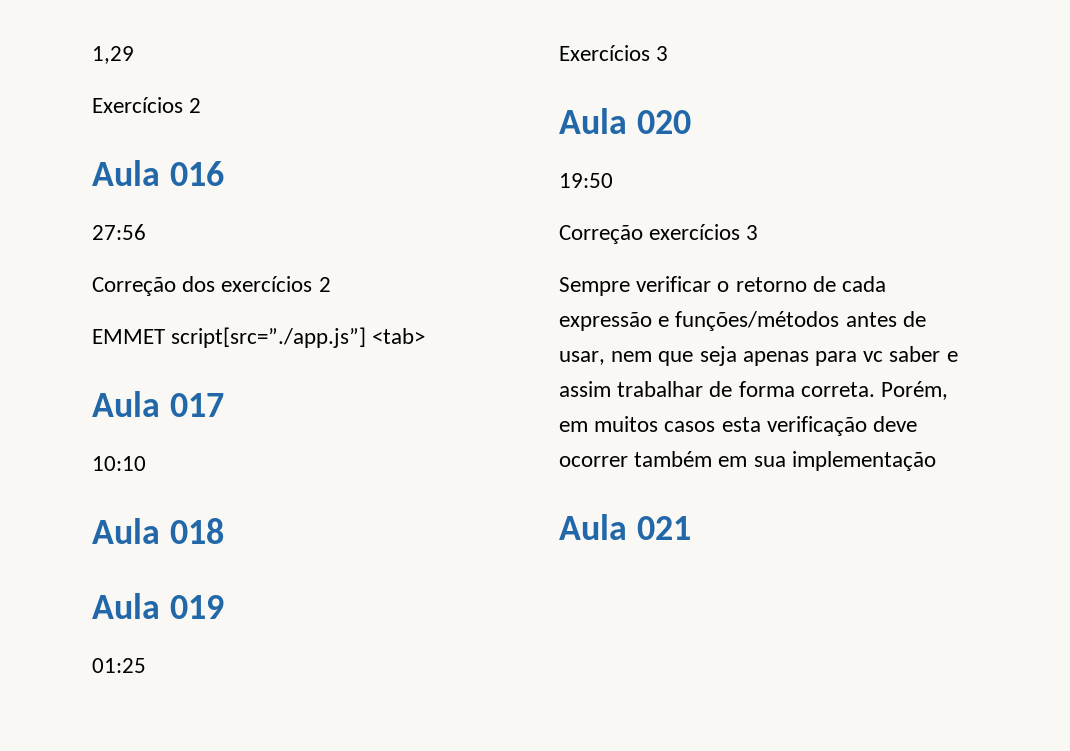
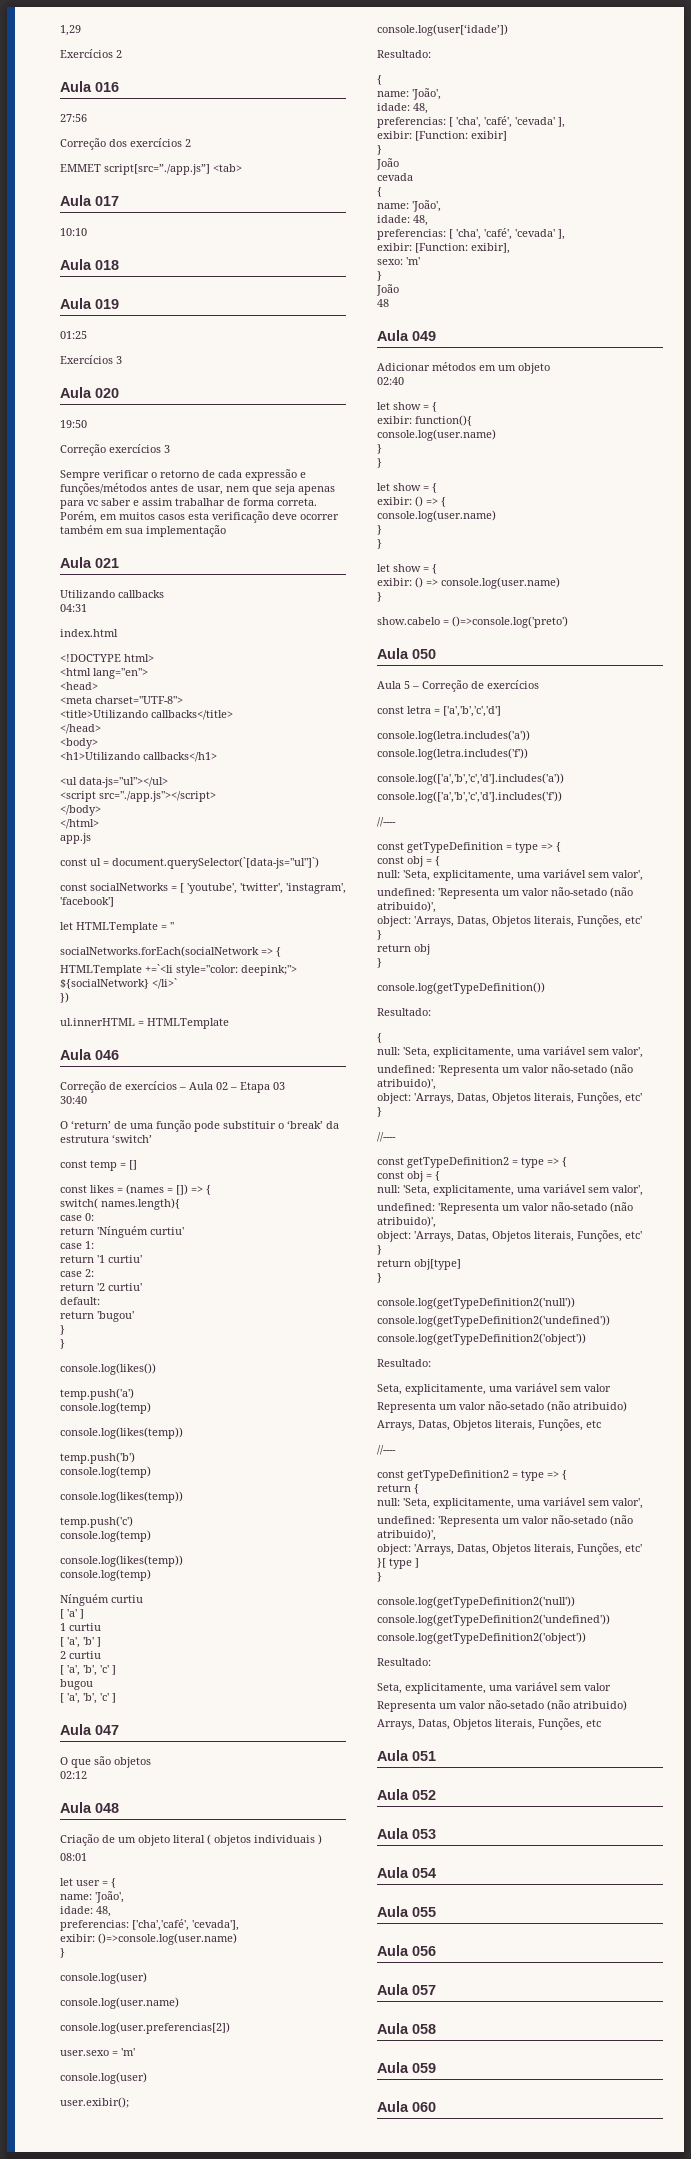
+ Utilizando callbacks
+ 04:31
+ index.html
+ <!DOCTYPE html>
+ <html lang="en">
+ <head>
+ <meta charset="UTF-8">
+ <title>Utilizando callbacks</title>
+ </head>
+ <body>
+ <h1>Utilizando callbacks</h1>
+ <ul data-js="ul"></ul>
+ <script src="./app.js"></script>
+ </body>
+ </html>
+ app.js
+ const ul = document.querySelector(`[data-js="ul"]`)
+ const socialNetworks = [ 'youtube', 'twitter', 'instagram', 'facebook']
+ let HTMLTemplate = ''
+ socialNetworks.forEach(socialNetwork => {
+ HTMLTemplate +=`<li style="color: deepink;"> ${socialNetwork} </li>`
+ })
+ ul.innerHTML = HTMLTemplate
+ Aula 046
+ Correção de exercícios – Aula 02 – Etapa 03
+ 30:40
+ O ‘return’ de uma função pode substituir o ‘break’ da estrutura ‘switch’
+ const temp = []
+ const likes = (names = []) => {
+ switch( names.length){
+ case 0:
+ return 'Nínguém curtiu'
+ case 1:
+ return '1 curtiu'
+ case 2:
+ return '2 curtiu'
+ default:
+ return 'bugou'
+ }
+ }
+ console.log(likes())
+ temp.push('a')
+ console.log(temp)
+ console.log(likes(temp))
+ temp.push('b')
+ console.log(temp)
+ console.log(likes(temp))
+ temp.push('c')
+ console.log(temp)
+ console.log(likes(temp))
+ console.log(temp)
+ Nínguém curtiu
+ [ 'a' ]
+ 1 curtiu
+ [ 'a', 'b' ]
+ 2 curtiu
+ [ 'a', 'b', 'c' ]
+ bugou
+ [ 'a', 'b', 'c' ]
+ Aula 047
+ O que são objetos
+ 02:12
+ Aula 048
+ Criação de um objeto literal ( objetos individuais )
+ 08:01
+ let user = {
+ name: 'João',
+ idade: 48,
+ preferencias: ['cha','café', 'cevada'],
+ exibir: ()=>console.log(user.name)
+ }
+ console.log(user)
+ console.log(user.name)
+ console.log(user.preferencias[2])
+ user.sexo = 'm'
+ console.log(user)
+ user.exibir();
+ console.log(user[‘idade’])
+ Resultado:
+ {
+ name: 'João',
+ idade: 48,
+ preferencias: [ 'cha', 'café', 'cevada' ],
+ exibir: [Function: exibir]
+ }
+ João
+ cevada
+ {
+ name: 'João',
+ idade: 48,
+ preferencias: [ 'cha', 'café', 'cevada' ],
+ exibir: [Function: exibir],
+ sexo: 'm'
+ }
+ João
+ 48
+ Aula 049
+ Adicionar métodos em um objeto
+ 02:40
+ let show = {
+ exibir: function(){
+ console.log(user.name)
+ }
+ }
+ let show = {
+ exibir: () => {
+ console.log(user.name)
+ }
+ }
+ let show = {
+ exibir: () => console.log(user.name)
+ }
+ show.cabelo = ()=>console.log('preto')
+ Aula 050
+ Aula 5 – Correção de exercícios
+ const letra = ['a','b','c','d']
+ console.log(letra.includes('a'))
+ console.log(letra.includes('f'))
+ console.log(['a','b','c','d'].includes('a'))
+ console.log(['a','b','c','d'].includes('f'))
+ //----
+ const getTypeDefinition = type => {
+ const obj = {
+ null: 'Seta, explicitamente, uma variável sem valor',
+ undefined: 'Representa um valor não-setado (não atribuido)',
+ object: 'Arrays, Datas, Objetos literais, Funções, etc'
+ }
+ return obj
+ }
+ console.log(getTypeDefinition())
+ Resultado:
+ {
+ null: 'Seta, explicitamente, uma variável sem valor',
+ undefined: 'Representa um valor não-setado (não atribuido)',
+ object: 'Arrays, Datas, Objetos literais, Funções, etc'
+ }
+ //----
+ const getTypeDefinition2 = type => {
+ const obj = {
+ null: 'Seta, explicitamente, uma variável sem valor',
+ undefined: 'Representa um valor não-setado (não atribuido)',
+ object: 'Arrays, Datas, Objetos literais, Funções, etc'
+ }
+ return obj[type]
+ }
+ console.log(getTypeDefinition2('null'))
+ console.log(getTypeDefinition2('undefined'))
+ console.log(getTypeDefinition2('object'))
+ Resultado:
+ Seta, explicitamente, uma variável sem valor
+ Representa um valor não-setado (não atribuido)
+ Arrays, Datas, Objetos literais, Funções, etc
+ //----
+ const getTypeDefinition2 = type => {
+ return {
+ null: 'Seta, explicitamente, uma variável sem valor',
+ undefined: 'Representa um valor não-setado (não atribuido)',
+ object: 'Arrays, Datas, Objetos literais, Funções, etc'
+ }[ type ]
+ }
+ console.log(getTypeDefinition2('null'))
+ console.log(getTypeDefinition2('undefined'))
+ console.log(getTypeDefinition2('object'))
+ Resultado:
+ Seta, explicitamente, uma variável sem valor
+ Representa um valor não-setado (não atribuido)
+ Arrays, Datas, Objetos literais, Funções, etc
+ Aula 051
+ Aula 052
+ Aula 053
+ Aula 054
+ Aula 055
+ Aula 056
+ Aula 057
+ Aula 058
+ Aula 059
+ Aula 060

